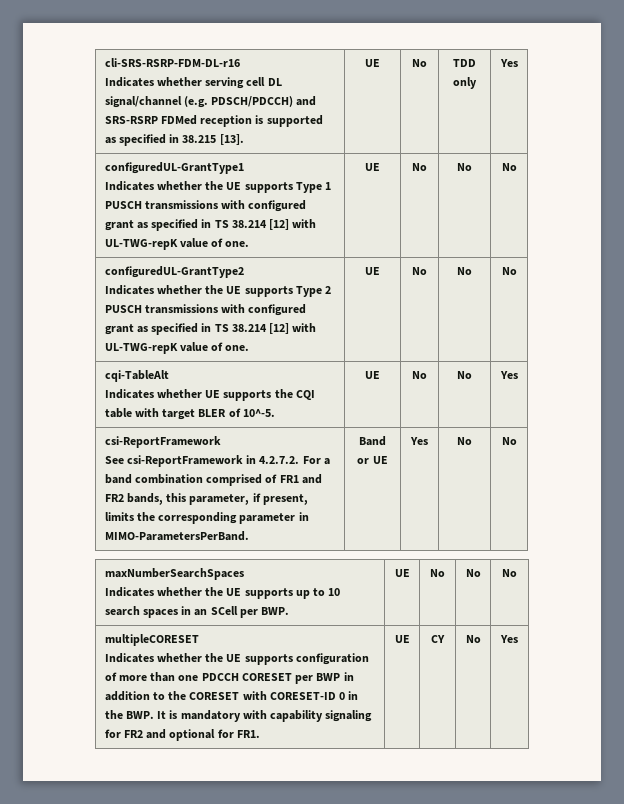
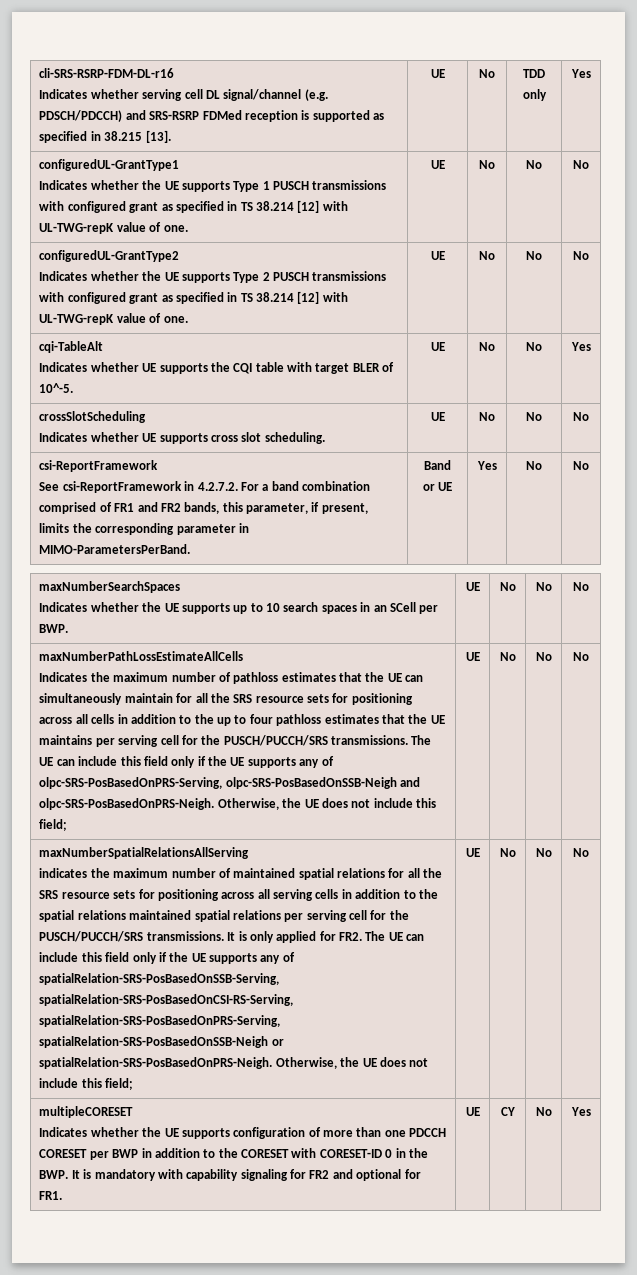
+ crossSlotScheduling
+ Indicates whether UE supports cross slot scheduling. | UE | No | No | No
+ maxNumberPathLossEstimateAllCells
+ Indicates the maximum number of pathloss estimates that the UE can simultaneously maintain for all the SRS resource sets for positioning across all cells in addition to the up to four pathloss estimates that the UE maintains per serving cell for the PUSCH/PUCCH/SRS transmissions. The UE can include this field only if the UE supports any of olpc-SRS-PosBasedOnPRS-Serving, olpc-SRS-PosBasedOnSSB-Neigh and olpc-SRS-PosBasedOnPRS-Neigh. Otherwise, the UE does not include this field; | UE | No | No | No
+ maxNumberSpatialRelationsAllServing
+ indicates the maximum number of maintained spatial relations for all the SRS resource sets for positioning across all serving cells in addition to the spatial relations maintained spatial relations per serving cell for the PUSCH/PUCCH/SRS transmissions. It is only applied for FR2. The UE can include this field only if the UE supports any of spatialRelation-SRS-PosBasedOnSSB-Serving, spatialRelation-SRS-PosBasedOnCSI-RS-Serving, spatialRelation-SRS-PosBasedOnPRS-Serving, spatialRelation-SRS-PosBasedOnSSB-Neigh or spatialRelation-SRS-PosBasedOnPRS-Neigh. Otherwise, the UE does not include this field; | UE | No | No | No

